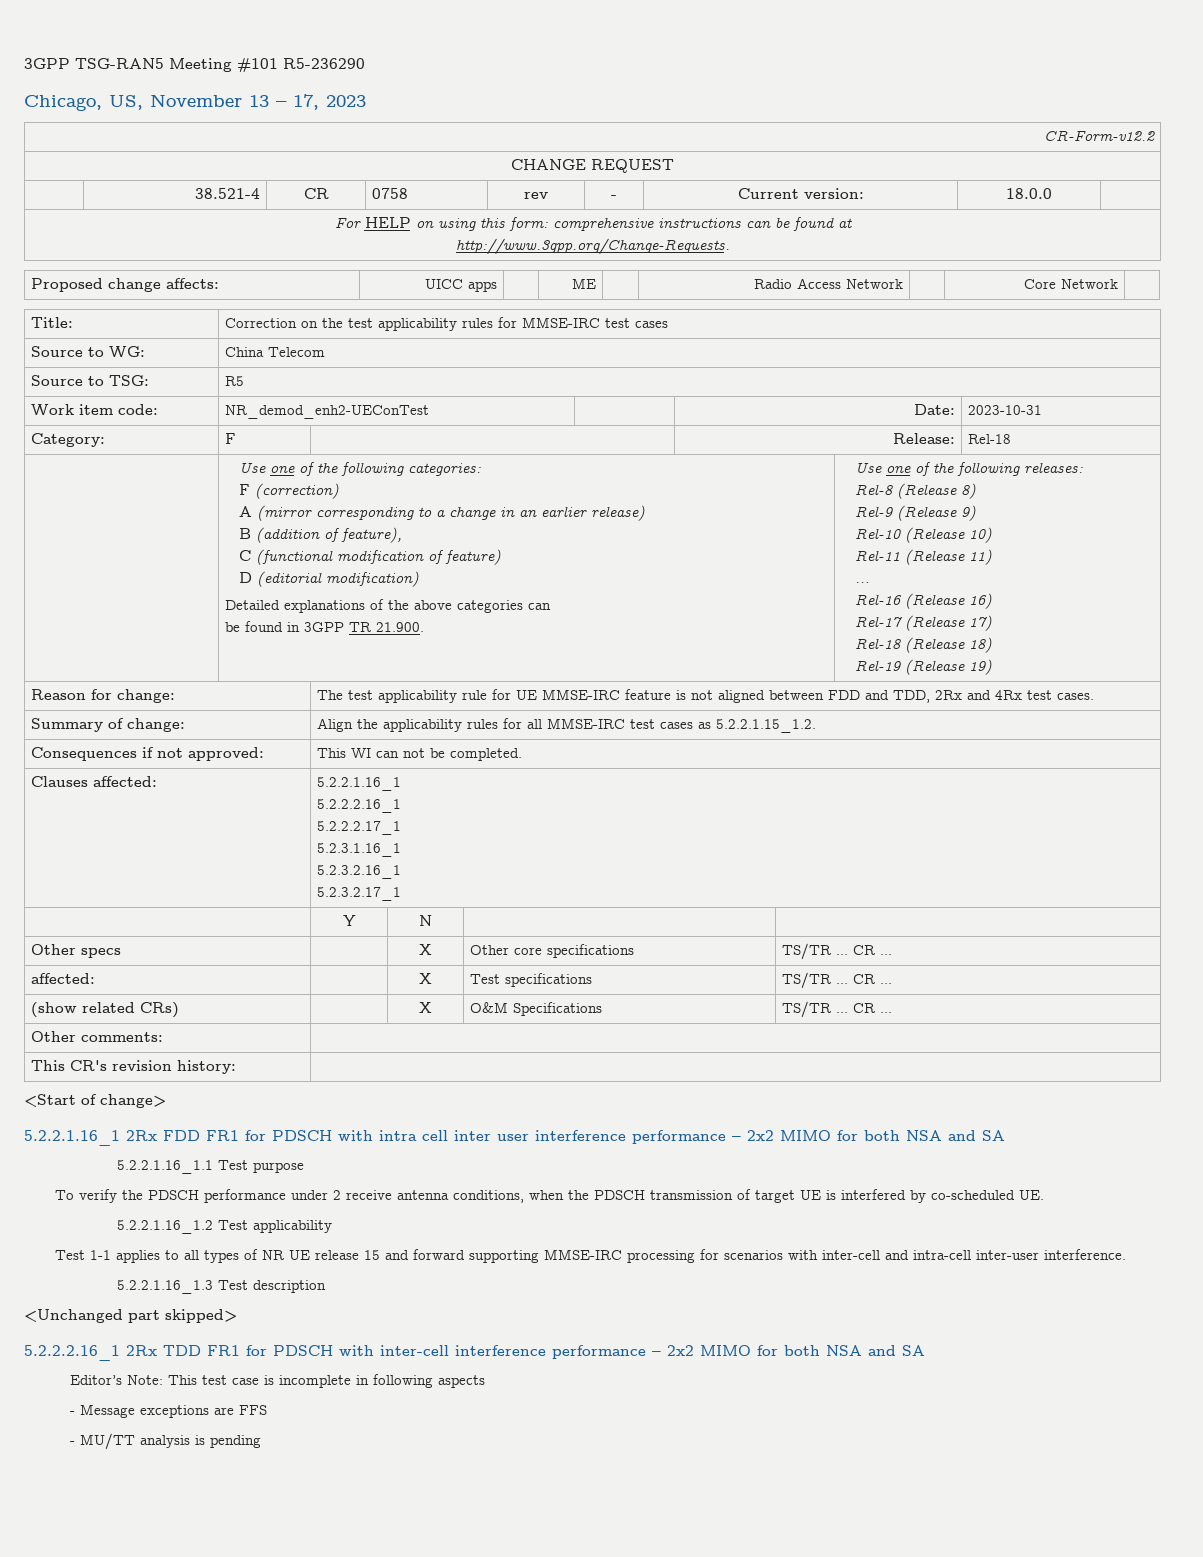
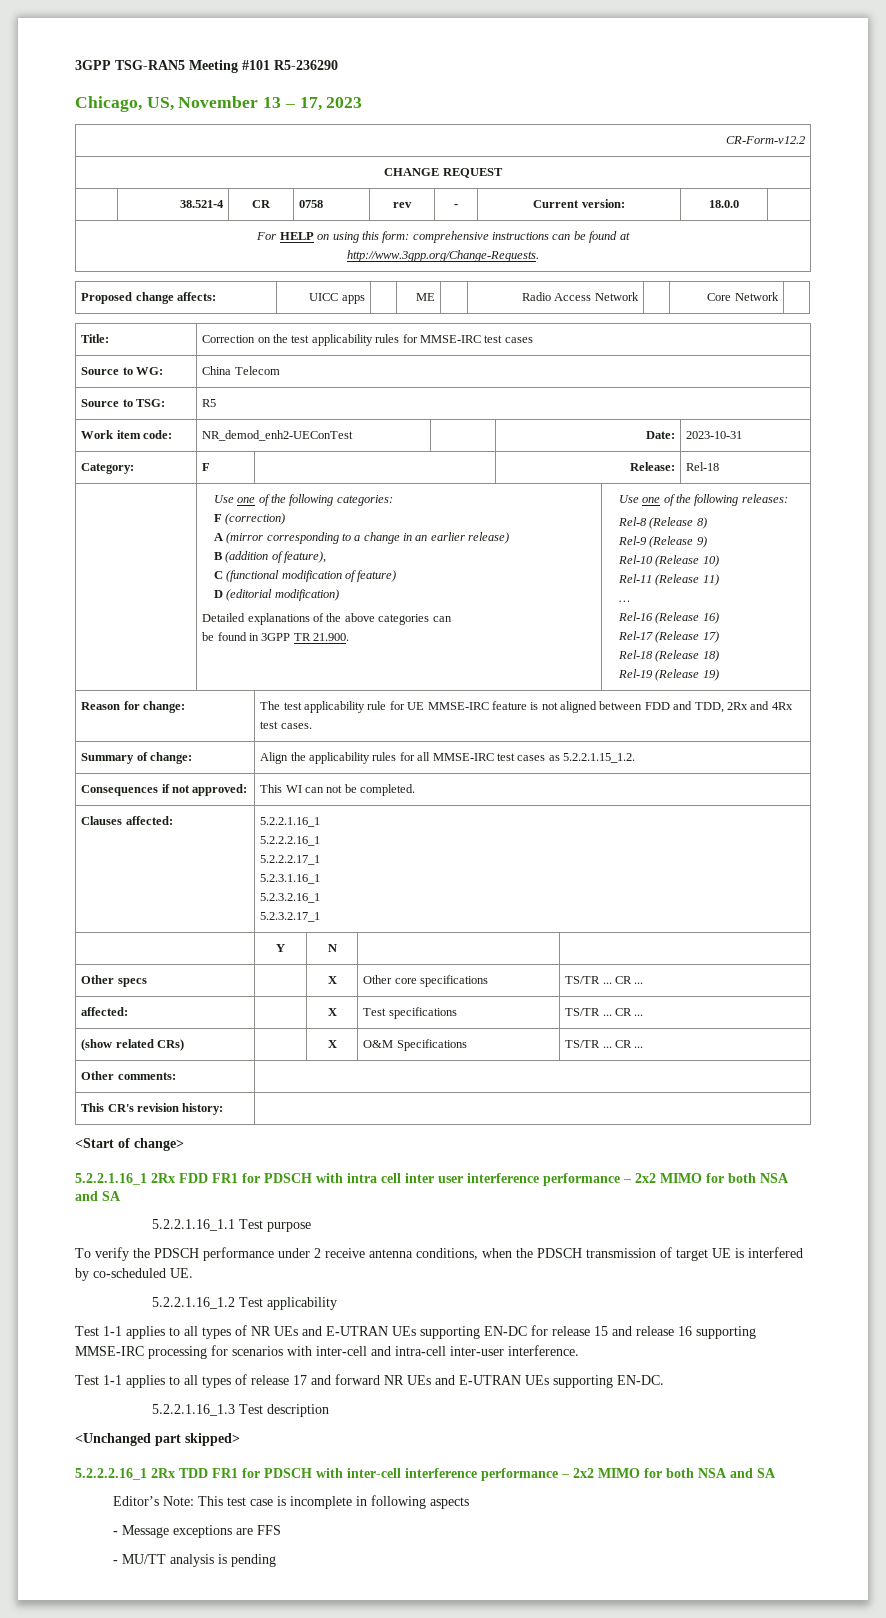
- Test 1-1 applies to all types of NR UE release 15 and forward supporting MMSE-IRC processing for scenarios with inter-cell and intra-cell inter-user interference.
+ Test 1-1 applies to all types of NR UEs and E-UTRAN UEs supporting EN-DC for release 15 and release 16 supporting MMSE-IRC processing for scenarios with inter-cell and intra-cell inter-user interference.
+ Test 1-1 applies to all types of release 17 and forward NR UEs and E-UTRAN UEs supporting EN-DC.

